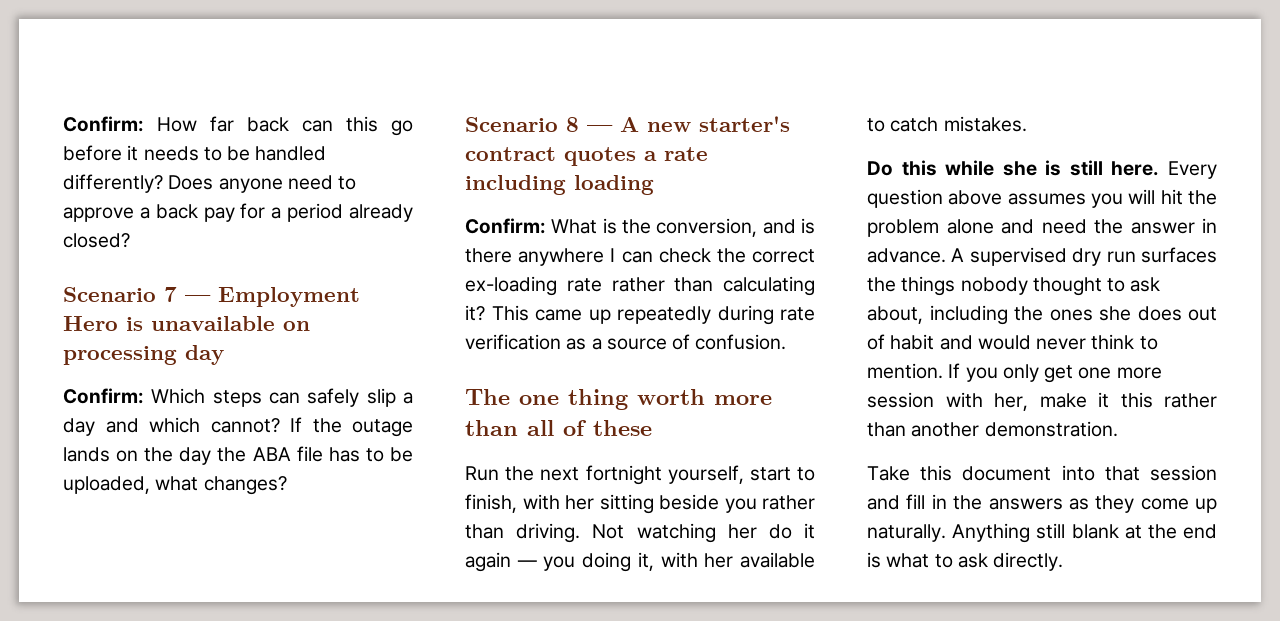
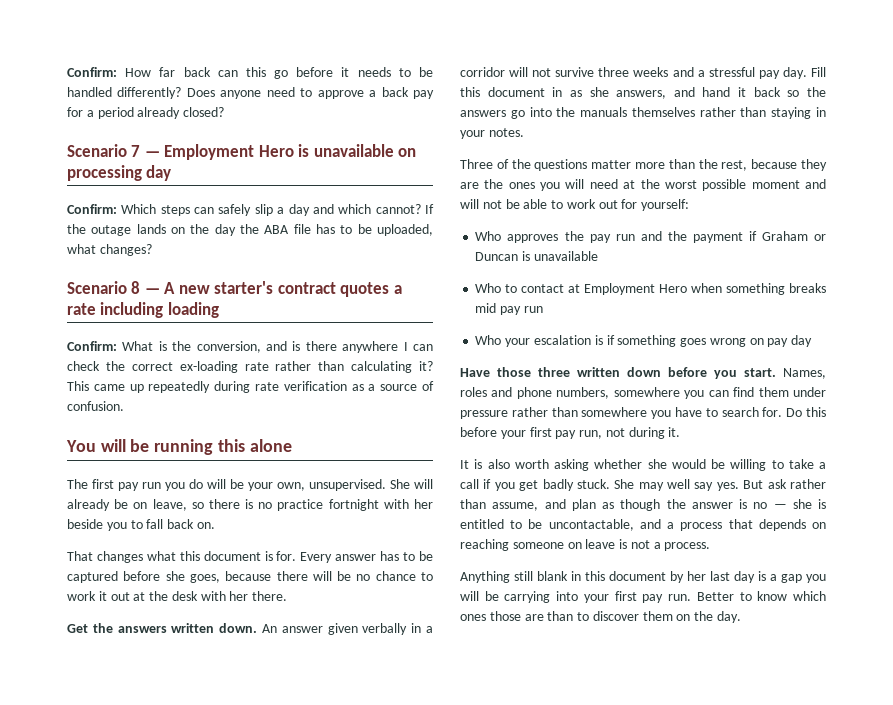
- The one thing worth more than all of these
- Run the next fortnight yourself, start to finish, with her sitting beside you rather than driving. Not watching her do it again — you doing it, with her available to catch mistakes.
- Do this while she is still here. Every question above assumes you will hit the problem alone and need the answer in advance. A supervised dry run surfaces the things nobody thought to ask about, including the ones she does out of habit and would never think to mention. If you only get one more session with her, make it this rather than another demonstration.
- Take this document into that session and fill in the answers as they come up naturally. Anything still blank at the end is what to ask directly.
+ You will be running this alone
+ The first pay run you do will be your own, unsupervised. She will already be on leave, so there is no practice fortnight with her beside you to fall back on.
+ That changes what this document is for. Every answer has to be captured before she goes, because there will be no chance to work it out at the desk with her there.
+ Get the answers written down. An answer given verbally in a corridor will not survive three weeks and a stressful pay day. Fill this document in as she answers, and hand it back so the answers go into the manuals themselves rather than staying in your notes.
+ Three of the questions matter more than the rest, because they are the ones you will need at the worst possible moment and will not be able to work out for yourself:
+ Who approves the pay run and the payment if Graham or Duncan is unavailable
+ Who to contact at Employment Hero when something breaks mid pay run
+ Who your escalation is if something goes wrong on pay day
+ Have those three written down before you start. Names, roles and phone numbers, somewhere you can find them under pressure rather than somewhere you have to search for. Do this before your first pay run, not during it.
+ It is also worth asking whether she would be willing to take a call if you get badly stuck. She may well say yes. But ask rather than assume, and plan as though the answer is no — she is entitled to be uncontactable, and a process that depends on reaching someone on leave is not a process.
+ Anything still blank in this document by her last day is a gap you will be carrying into your first pay run. Better to know which ones those are than to discover them on the day.

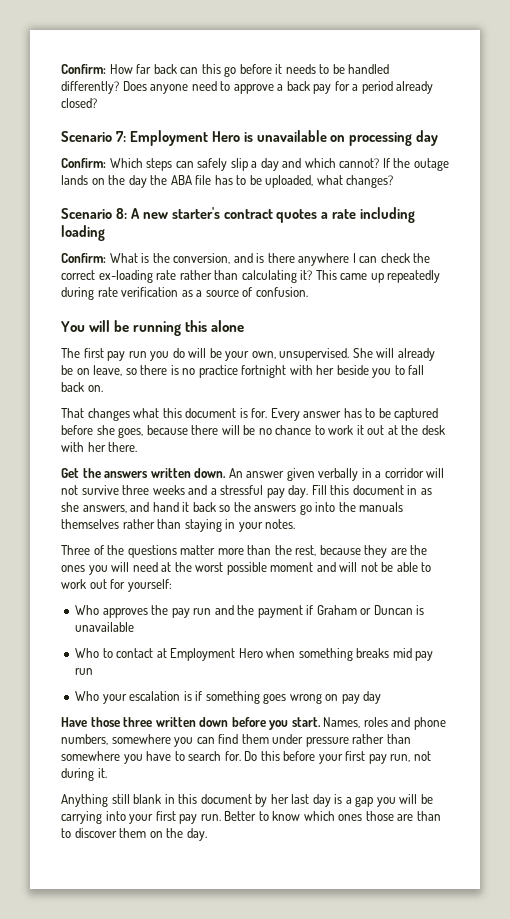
- Scenario 7 — Employment Hero is unavailable on processing day
+ Scenario 7: Employment Hero is unavailable on processing day
- Scenario 8 — A new starter's contract quotes a rate including loading
+ Scenario 8: A new starter's contract quotes a rate including loading
- It is also worth asking whether she would be willing to take a call if you get badly stuck. She may well say yes. But ask rather than assume, and plan as though the answer is no — she is entitled to be uncontactable, and a process that depends on reaching someone on leave is not a process.

